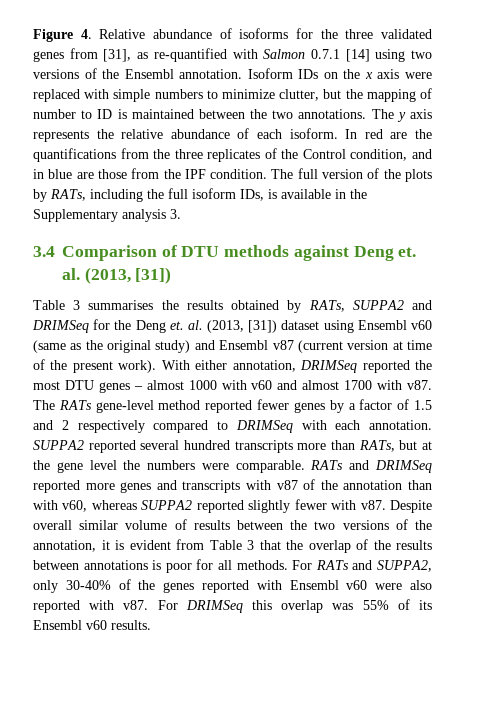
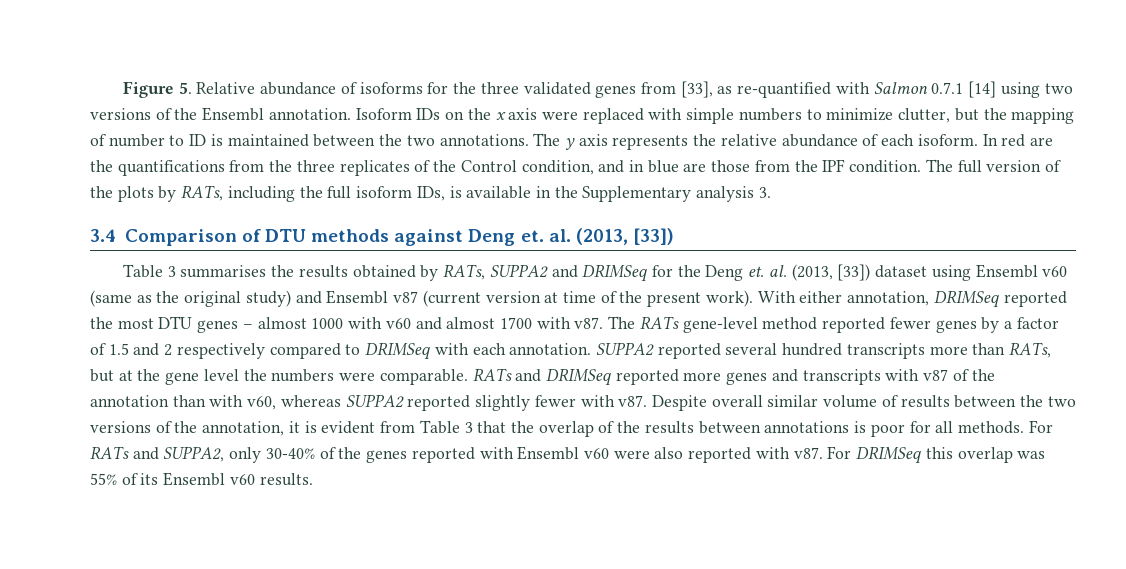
- Figure 4. Relative abundance of isoforms for the three validated genes from [31], as re-quantified with Salmon 0.7.1 [14] using two versions of the Ensembl annotation.
+ Figure 5. Relative abundance of isoforms for the three validated genes from [33], as re-quantified with Salmon 0.7.1 [14] using two versions of the Ensembl annotation.
- 3.4 Comparison of DTU methods against Deng et. al. (2013, [31])
+ 3.4 Comparison of DTU methods against Deng et. al. (2013, [33])
- Table 3 summarises the results obtained by RATs, SUPPA2 and DRIMSeq for the Deng et. al. (2013, [31]) dataset using Ensembl v60 (same as the original study) and Ensembl v87 (current version at time of the present work).
+ Table 3 summarises the results obtained by RATs, SUPPA2 and DRIMSeq for the Deng et. al. (2013, [33]) dataset using Ensembl v60 (same as the original study) and Ensembl v87 (current version at time of the present work).

